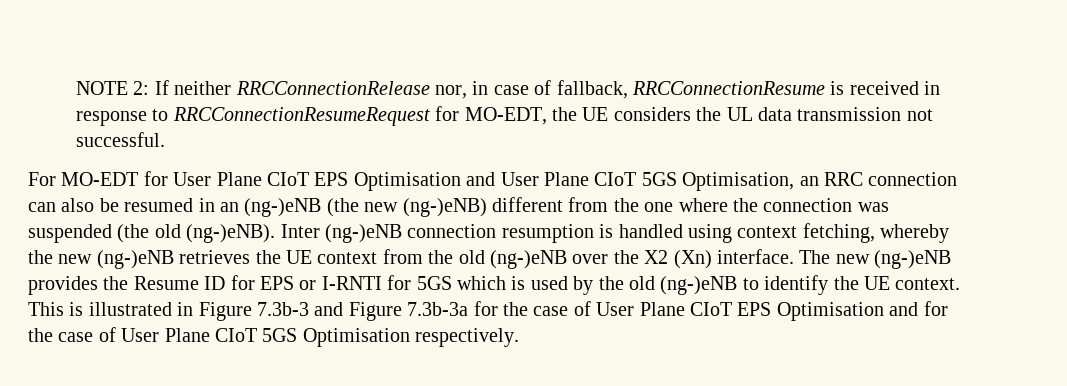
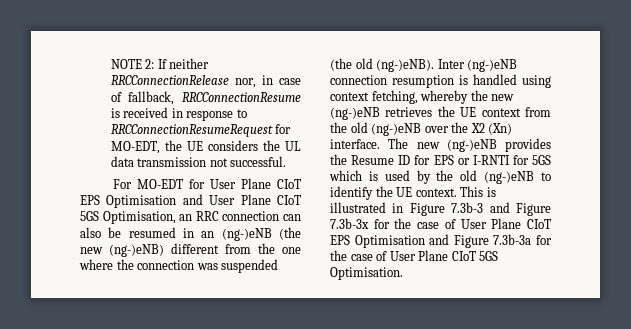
- This is illustrated in Figure 7.3b-3 and Figure 7.3b-3a for the case of User Plane CIoT EPS Optimisation and for the case of User Plane CIoT 5GS Optimisation respectively.
+ This is illustrated in Figure 7.3b-3 and Figure 7.3b-3x for the case of User Plane CIoT EPS Optimisation and Figure 7.3b-3a for the case of User Plane CIoT 5GS Optimisation.

